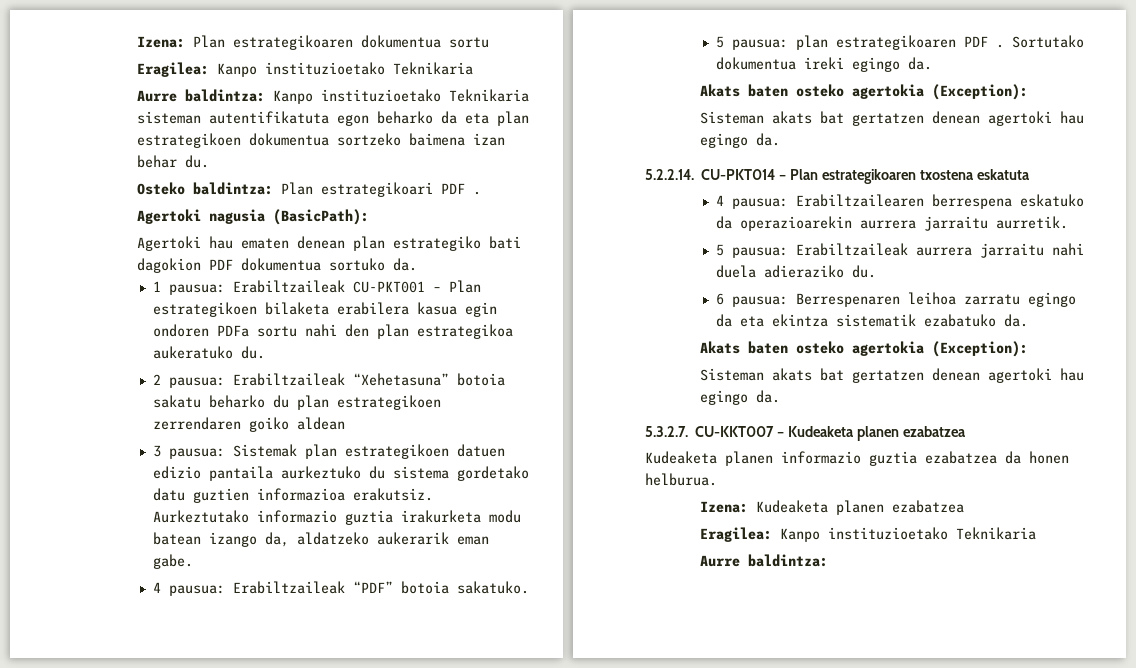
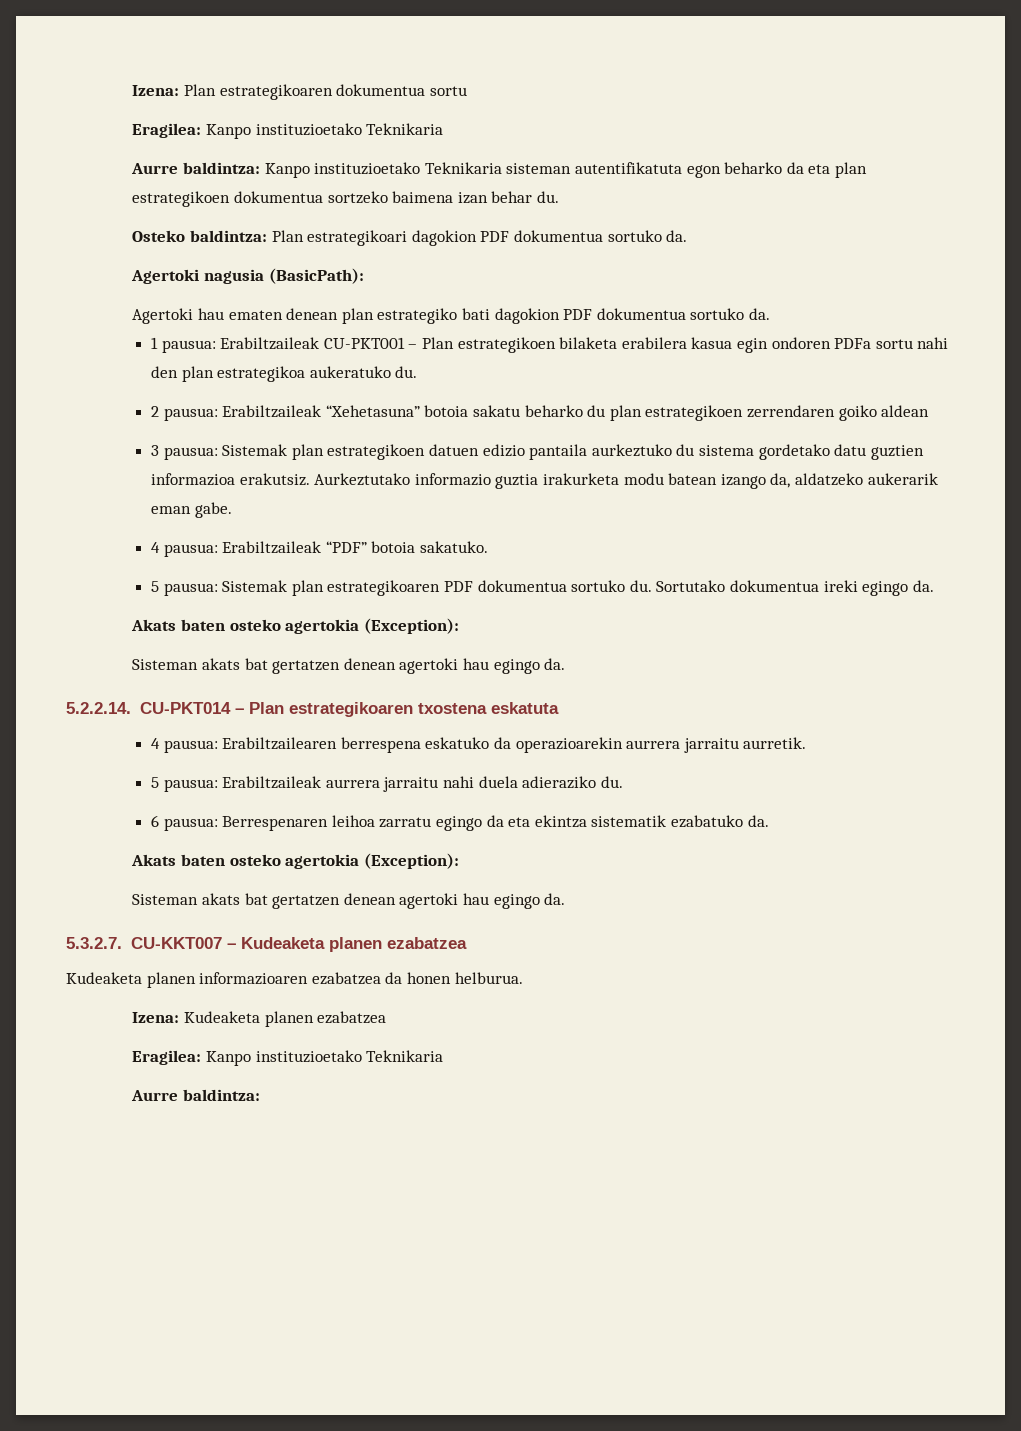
- Osteko baldintza: Plan estrategikoari PDF .
+ Osteko baldintza: Plan estrategikoari dagokion PDF dokumentua sortuko da.
- 5 pausua: plan estrategikoaren PDF .
+ 5 pausua: Sistemak plan estrategikoaren PDF dokumentua sortuko du.
- Kudeaketa planen informazio guztia ezabatzea da honen helburua.
+ Kudeaketa planen informazioaren ezabatzea da honen helburua.

